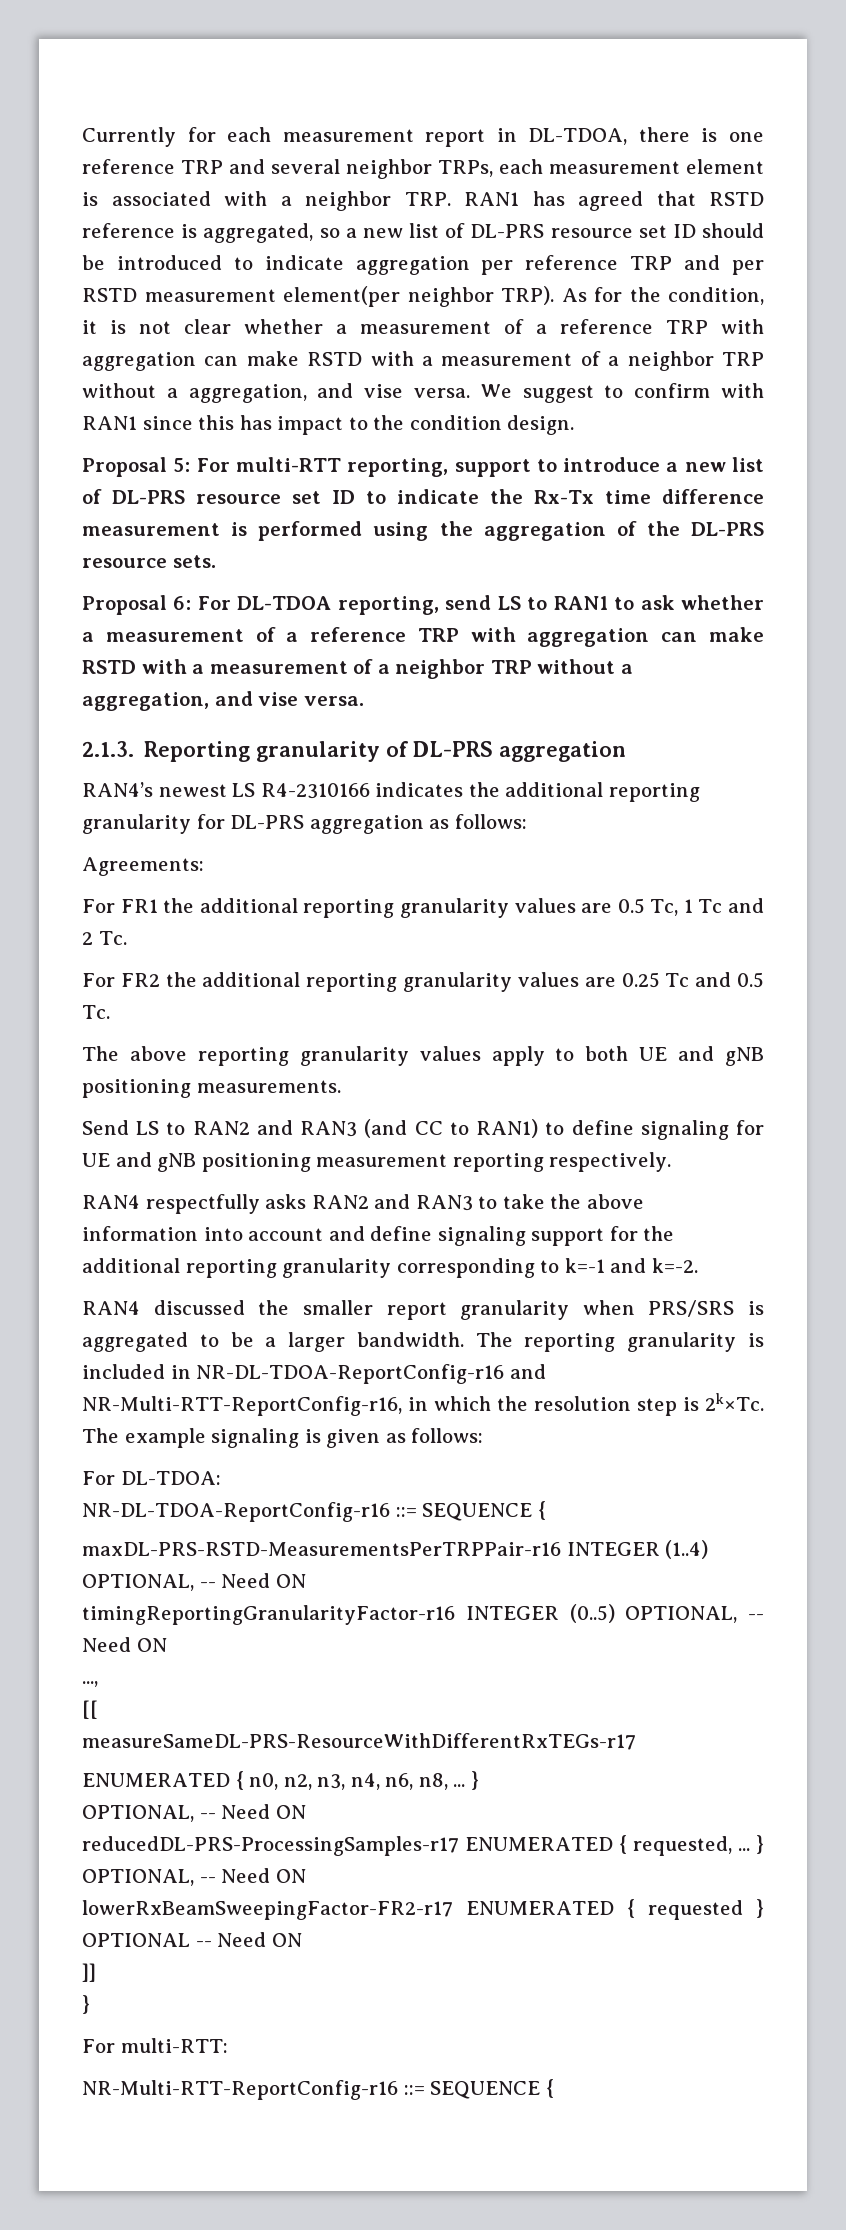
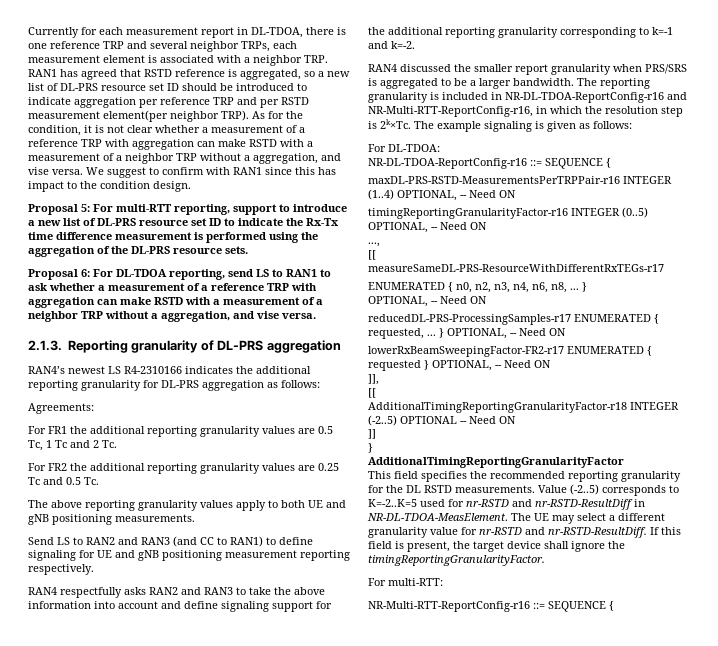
- lowerRxBeamSweepingFactor-FR2-r17 ENUMERATED { requested } OPTIONAL -- Need ON
+ lowerRxBeamSweepingFactor-FR2-r17 ENUMERATED { requested } OPTIONAL, -- Need ON
+ ]],
+ [[
+ AdditionalTimingReportingGranularityFactor-r18 INTEGER (-2..5) OPTIONAL -- Need ON
+ AdditionalTimingReportingGranularityFactor
+ This field specifies the recommended reporting granularity for the DL RSTD measurements. Value (-2..5) corresponds to K=-2..K=5 used for nr-RSTD and nr-RSTD-ResultDiff in NR-DL-TDOA-MeasElement. The UE may select a different granularity value for nr-RSTD and nr-RSTD-ResultDiff. If this field is present, the target device shall ignore the timingReportingGranularityFactor.

